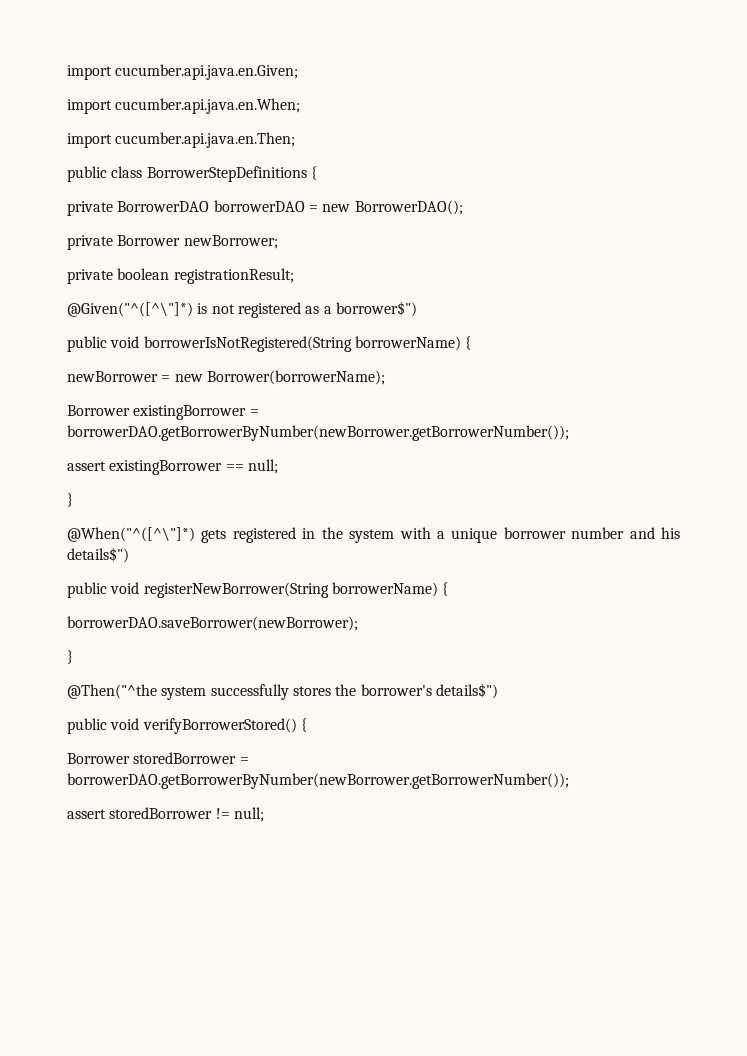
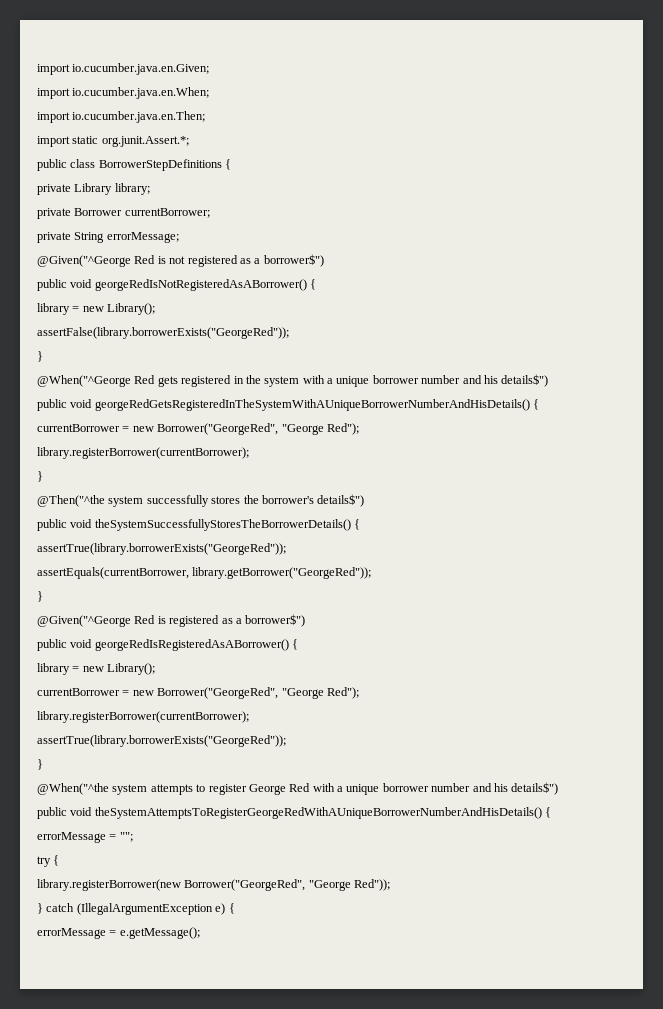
- import cucumber.api.java.en.Given;
- import cucumber.api.java.en.When;
- import cucumber.api.java.en.Then;
+ import io.cucumber.java.en.Given;
+ import io.cucumber.java.en.When;
+ import io.cucumber.java.en.Then;
+ import static org.junit.Assert.*;
- private BorrowerDAO borrowerDAO = new BorrowerDAO();
+ private Library library;
- private Borrower newBorrower;
- private boolean registrationResult;
- @Given("^([^\"]*) is not registered as a borrower$")
+ private Borrower currentBorrower;
+ private String errorMessage;
+ @Given("^George Red is not registered as a borrower$")
- public void borrowerIsNotRegistered(String borrowerName) {
- newBorrower = new Borrower(borrowerName);
- Borrower existingBorrower = borrowerDAO.getBorrowerByNumber(newBorrower.getBorrowerNumber());
- assert existingBorrower == null;
+ public void georgeRedIsNotRegisteredAsABorrower() {
+ library = new Library();
+ assertFalse(library.borrowerExists("GeorgeRed"));
  }
- @When("^([^\"]*) gets registered in the system with a unique borrower number and his details$")
+ @When("^George Red gets registered in the system with a unique borrower number and his details$")
- public void registerNewBorrower(String borrowerName) {
- borrowerDAO.saveBorrower(newBorrower);
+ public void georgeRedGetsRegisteredInTheSystemWithAUniqueBorrowerNumberAndHisDetails() {
+ currentBorrower = new Borrower("GeorgeRed", "George Red");
+ library.registerBorrower(currentBorrower);
- public void verifyBorrowerStored() {
- Borrower storedBorrower = borrowerDAO.getBorrowerByNumber(newBorrower.getBorrowerNumber());
- assert storedBorrower != null;
+ public void theSystemSuccessfullyStoresTheBorrowerDetails() {
+ assertTrue(library.borrowerExists("GeorgeRed"));
+ assertEquals(currentBorrower, library.getBorrower("GeorgeRed"));
+ }
+ @Given("^George Red is registered as a borrower$")
+ public void georgeRedIsRegisteredAsABorrower() {
+ library = new Library();
+ currentBorrower = new Borrower("GeorgeRed", "George Red");
+ library.registerBorrower(currentBorrower);
+ assertTrue(library.borrowerExists("GeorgeRed"));
+ }
+ @When("^the system attempts to register George Red with a unique borrower number and his details$")
+ public void theSystemAttemptsToRegisterGeorgeRedWithAUniqueBorrowerNumberAndHisDetails() {
+ errorMessage = "";
+ try {
+ library.registerBorrower(new Borrower("GeorgeRed", "George Red"));
+ } catch (IllegalArgumentException e) {
+ errorMessage = e.getMessage();

